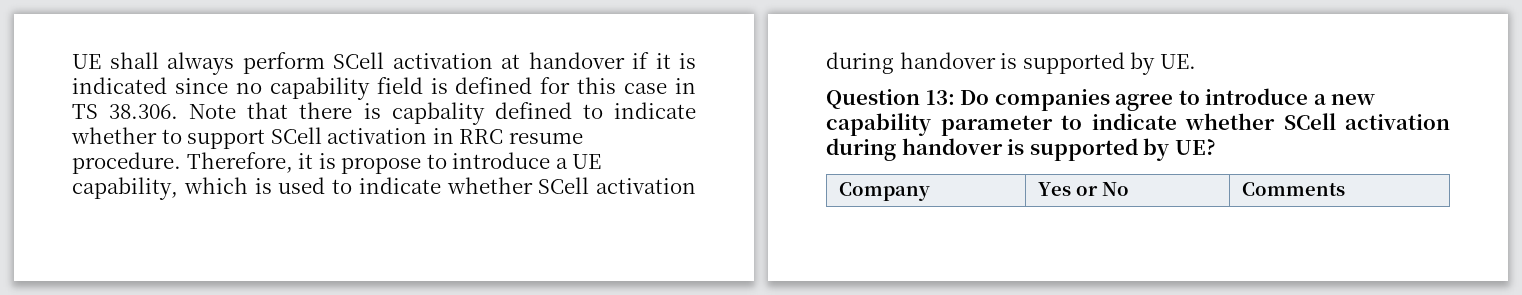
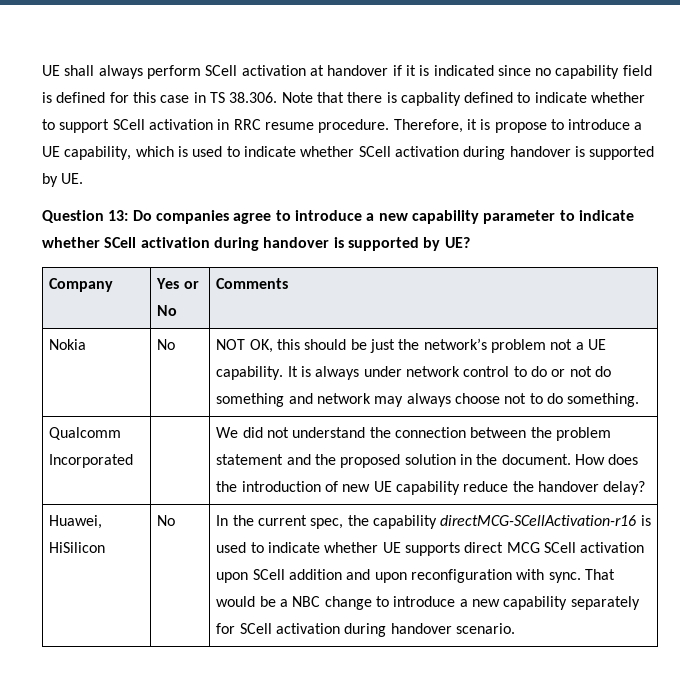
+ Nokia | No | NOT OK, this should be just the network’s problem not a UE capability. It is always under network control to do or not do something and network may always choose not to do something.
+ Qualcomm Incorporated | | We did not understand the connection between the problem statement and the proposed solution in the document. How does the introduction of new UE capability reduce the handover delay?
+ Huawei, HiSilicon | No | In the current spec, the capability directMCG-SCellActivation-r16 is used to indicate whether UE supports direct MCG SCell activation upon SCell addition and upon reconfiguration with sync. That would be a NBC change to introduce a new capability separately for SCell activation during handover scenario.

